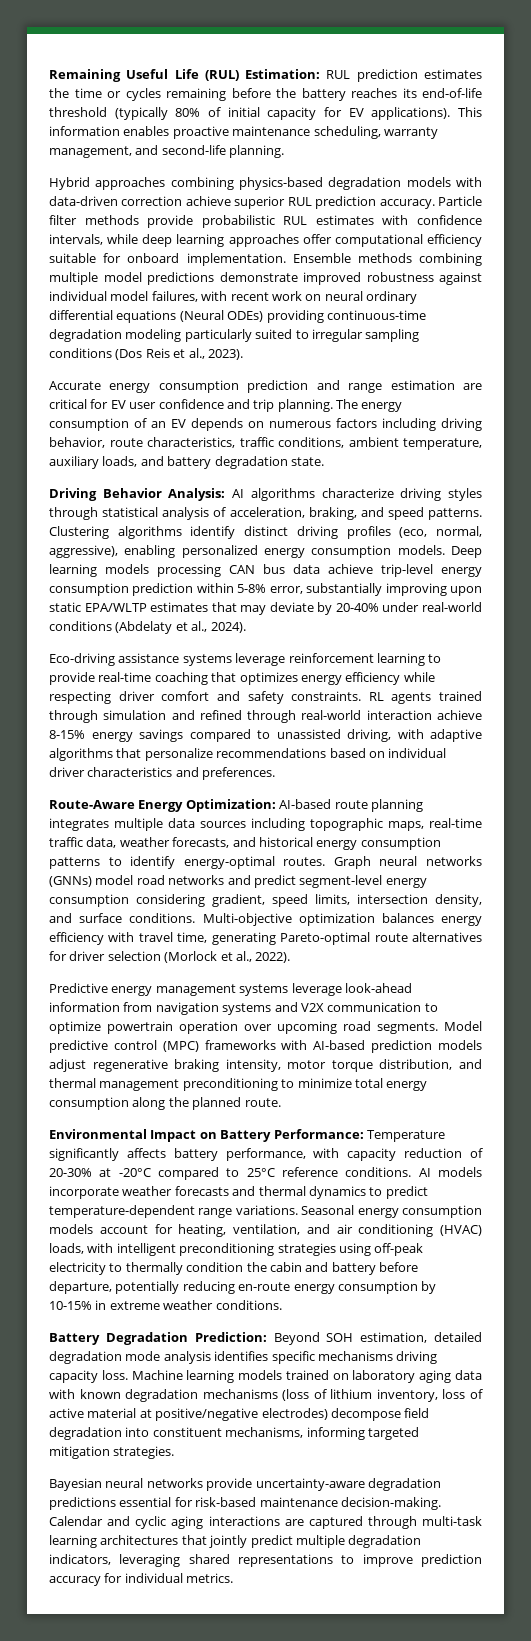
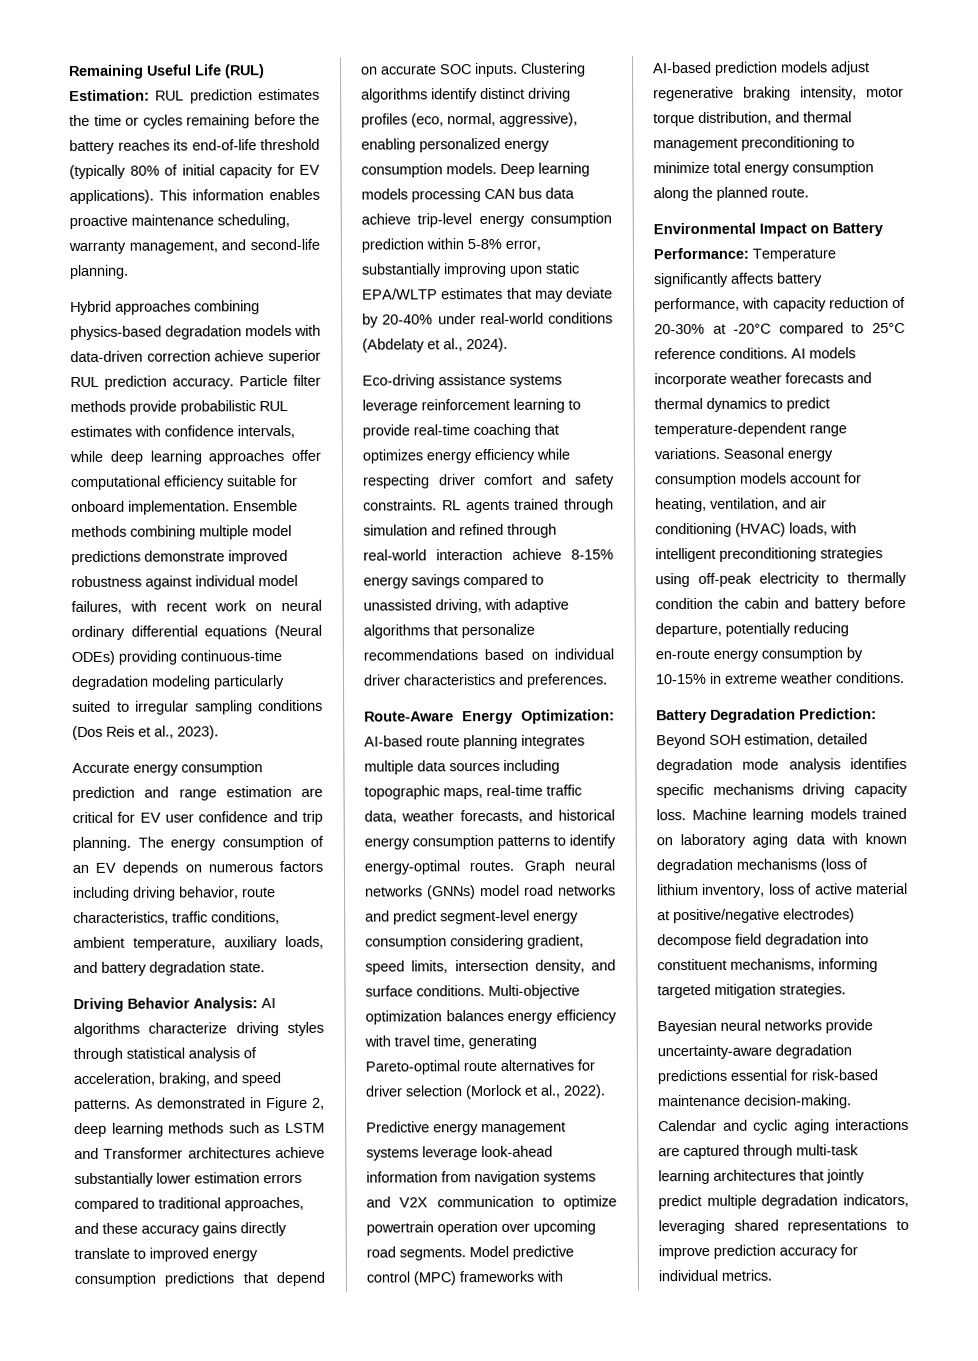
+ As demonstrated in Figure 2, deep learning methods such as LSTM and Transformer architectures achieve substantially lower estimation errors compared to traditional approaches, and these accuracy gains directly translate to improved energy consumption predictions that depend on accurate SOC inputs.

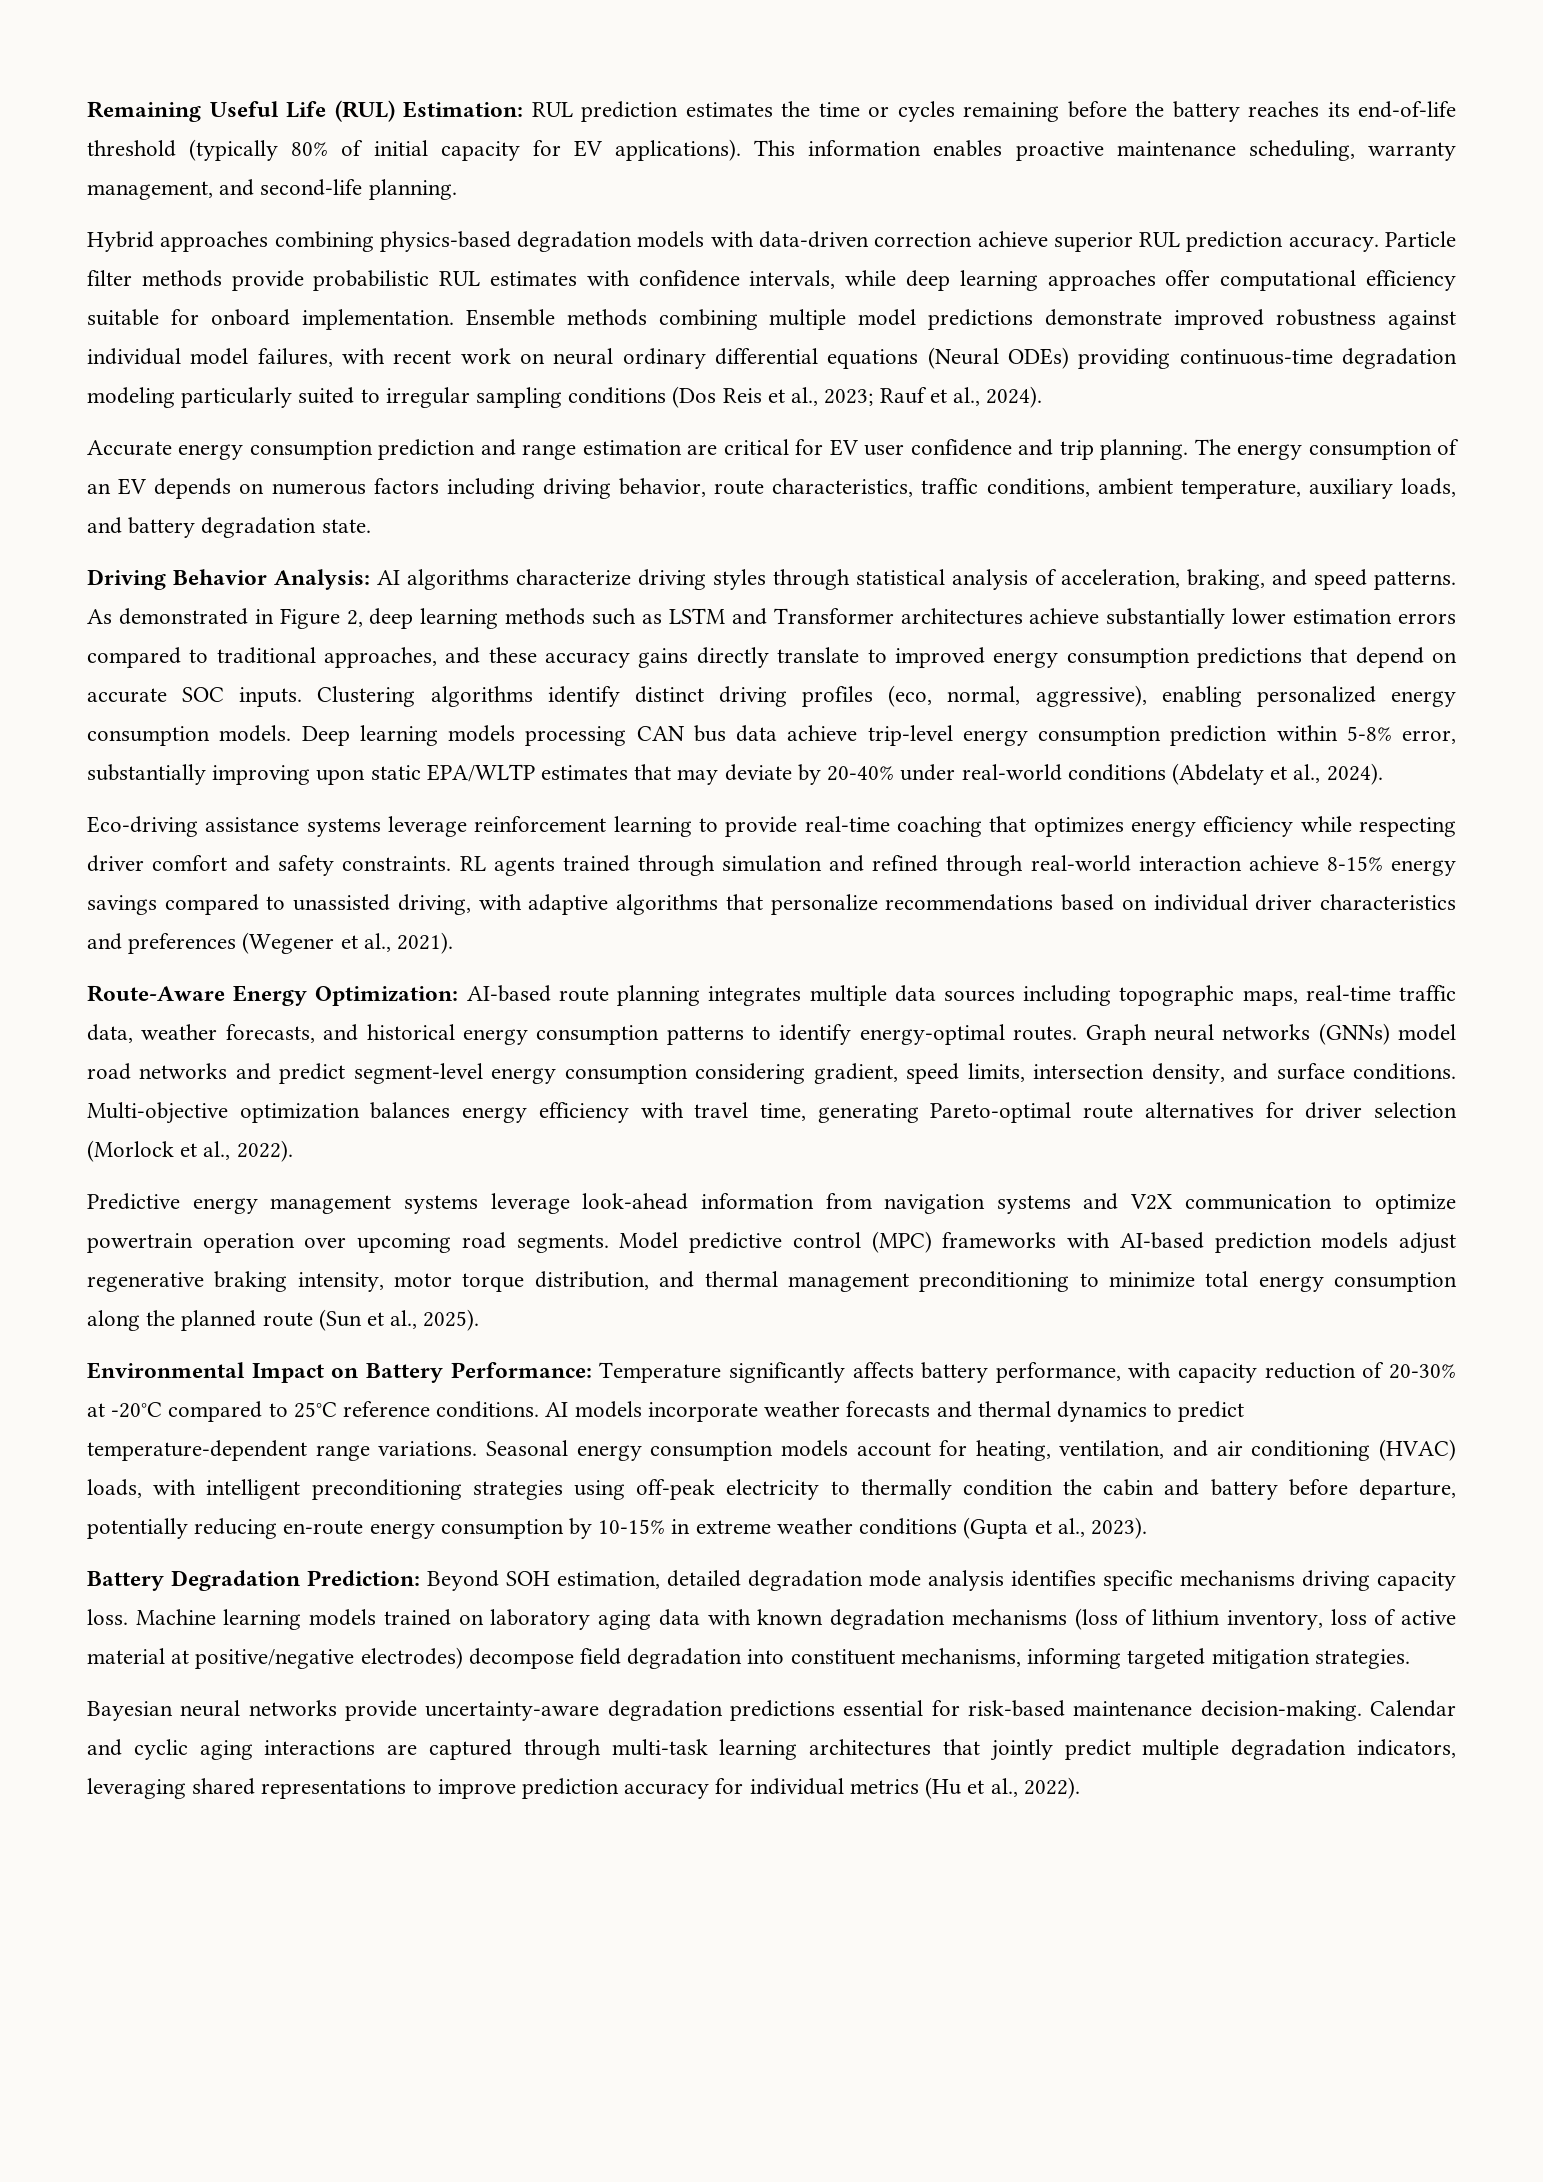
- Ensemble methods combining multiple model predictions demonstrate improved robustness against individual model failures, with recent work on neural ordinary differential equations (Neural ODEs) providing continuous-time degradation modeling particularly suited to irregular sampling conditions (Dos Reis et al., 2023).
+ Ensemble methods combining multiple model predictions demonstrate improved robustness against individual model failures, with recent work on neural ordinary differential equations (Neural ODEs) providing continuous-time degradation modeling particularly suited to irregular sampling conditions (Dos Reis et al., 2023; Rauf et al., 2024).
- RL agents trained through simulation and refined through real-world interaction achieve 8-15% energy savings compared to unassisted driving, with adaptive algorithms that personalize recommendations based on individual driver characteristics and preferences.
+ RL agents trained through simulation and refined through real-world interaction achieve 8-15% energy savings compared to unassisted driving, with adaptive algorithms that personalize recommendations based on individual driver characteristics and preferences (Wegener et al., 2021).
- Model predictive control (MPC) frameworks with AI-based prediction models adjust regenerative braking intensity, motor torque distribution, and thermal management preconditioning to minimize total energy consumption along the planned route.
+ Model predictive control (MPC) frameworks with AI-based prediction models adjust regenerative braking intensity, motor torque distribution, and thermal management preconditioning to minimize total energy consumption along the planned route (Sun et al., 2025).
- Seasonal energy consumption models account for heating, ventilation, and air conditioning (HVAC) loads, with intelligent preconditioning strategies using off-peak electricity to thermally condition the cabin and battery before departure, potentially reducing en-route energy consumption by 10-15% in extreme weather conditions.
+ Seasonal energy consumption models account for heating, ventilation, and air conditioning (HVAC) loads, with intelligent preconditioning strategies using off-peak electricity to thermally condition the cabin and battery before departure, potentially reducing en-route energy consumption by 10-15% in extreme weather conditions (Gupta et al., 2023).
- Calendar and cyclic aging interactions are captured through multi-task learning architectures that jointly predict multiple degradation indicators, leveraging shared representations to improve prediction accuracy for individual metrics.
+ Calendar and cyclic aging interactions are captured through multi-task learning architectures that jointly predict multiple degradation indicators, leveraging shared representations to improve prediction accuracy for individual metrics (Hu et al., 2022).

